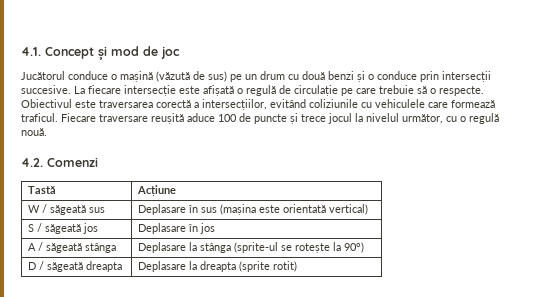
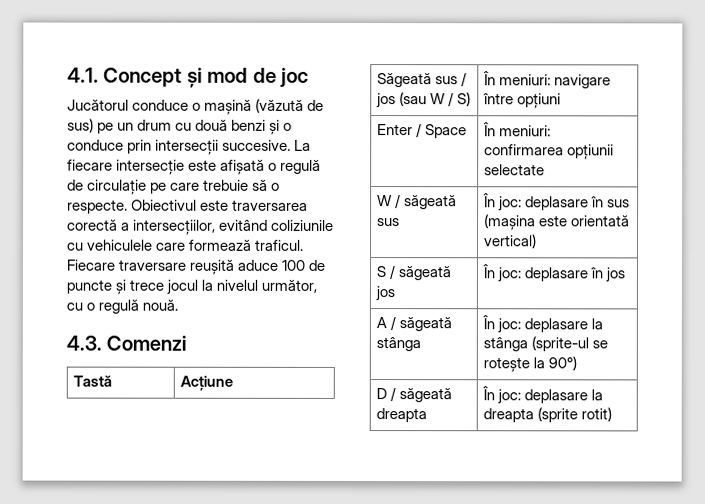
- 4.2. Comenzi
+ 4.3. Comenzi
+ Săgeată sus / jos (sau W / S) | În meniuri: navigare între opțiuni
+ Enter / Space | În meniuri: confirmarea opțiunii selectate
- W / săgeată sus | Deplasare în sus (mașina este orientată vertical)
+ W / săgeată sus | În joc: deplasare în sus (mașina este orientată vertical)
- S / săgeată jos | Deplasare în jos
+ S / săgeată jos | În joc: deplasare în jos
- A / săgeată stânga | Deplasare la stânga (sprite-ul se rotește la 90°)
+ A / săgeată stânga | În joc: deplasare la stânga (sprite-ul se rotește la 90°)
- D / săgeată dreapta | Deplasare la dreapta (sprite rotit)
+ D / săgeată dreapta | În joc: deplasare la dreapta (sprite rotit)

